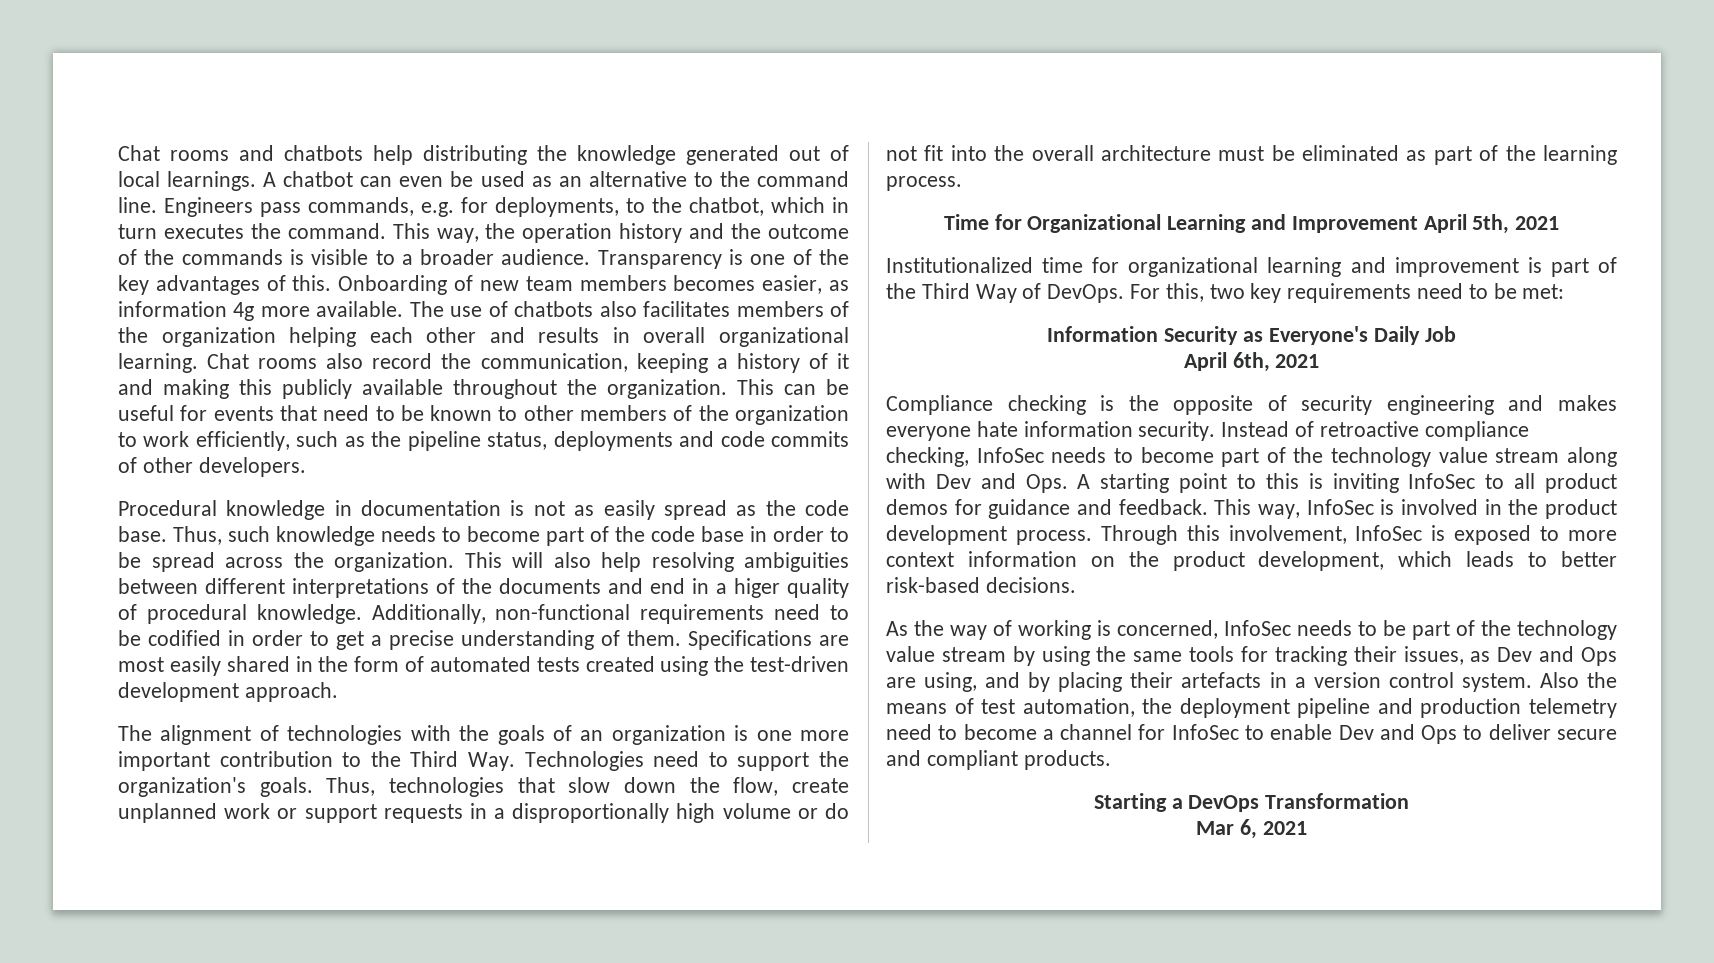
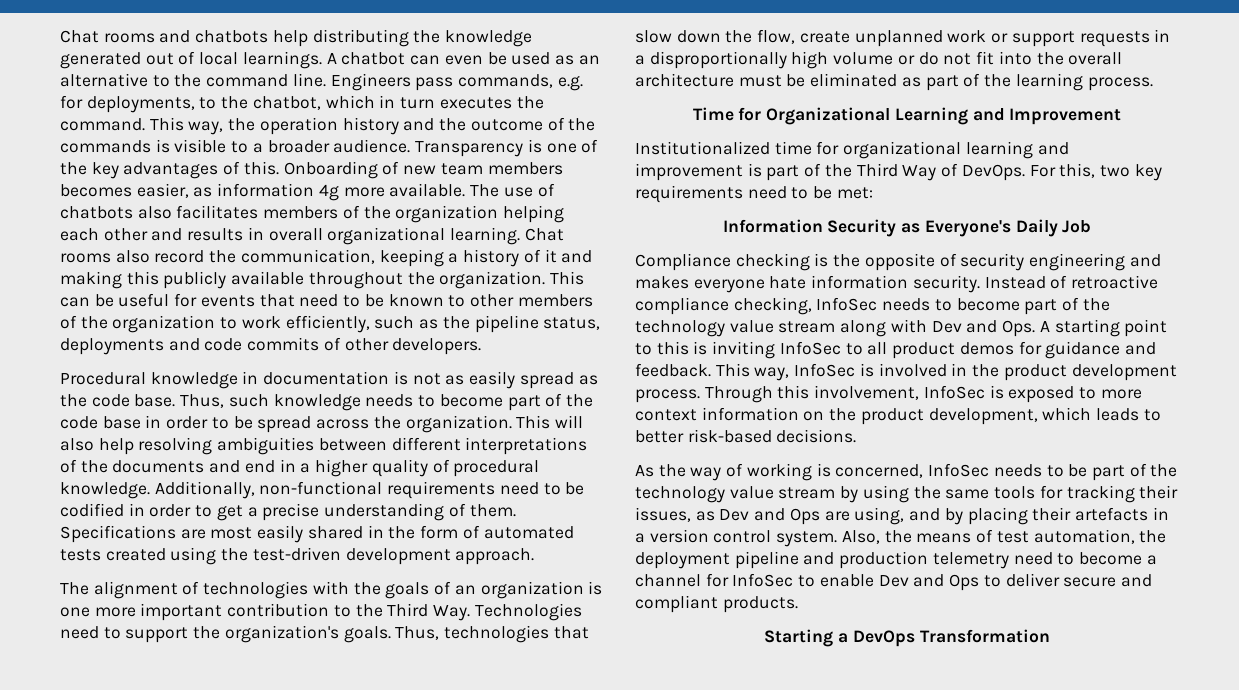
- This will also help resolving ambiguities between different interpretations of the documents and end in a higer quality of procedural knowledge.
+ This will also help resolving ambiguities between different interpretations of the documents and end in a higher quality of procedural knowledge.
- Time for Organizational Learning and Improvement April 5th, 2021
+ Time for Organizational Learning and Improvement
- April 6th, 2021
- Also the means of test automation, the deployment pipeline and production telemetry need to become a channel for InfoSec to enable Dev and Ops to deliver secure and compliant products.
+ Also, the means of test automation, the deployment pipeline and production telemetry need to become a channel for InfoSec to enable Dev and Ops to deliver secure and compliant products.
- Mar 6, 2021

